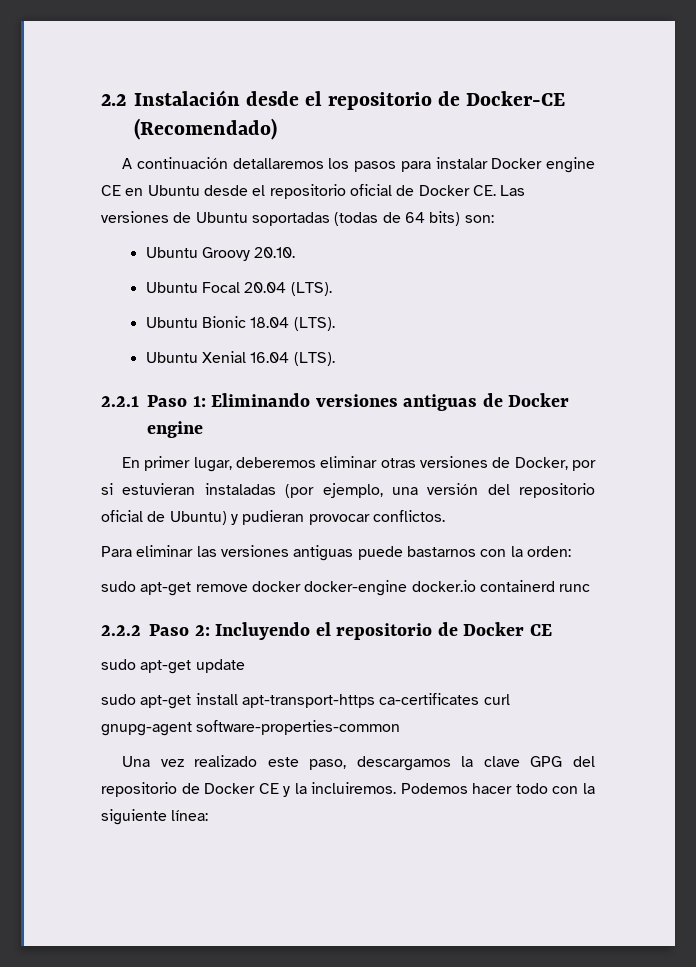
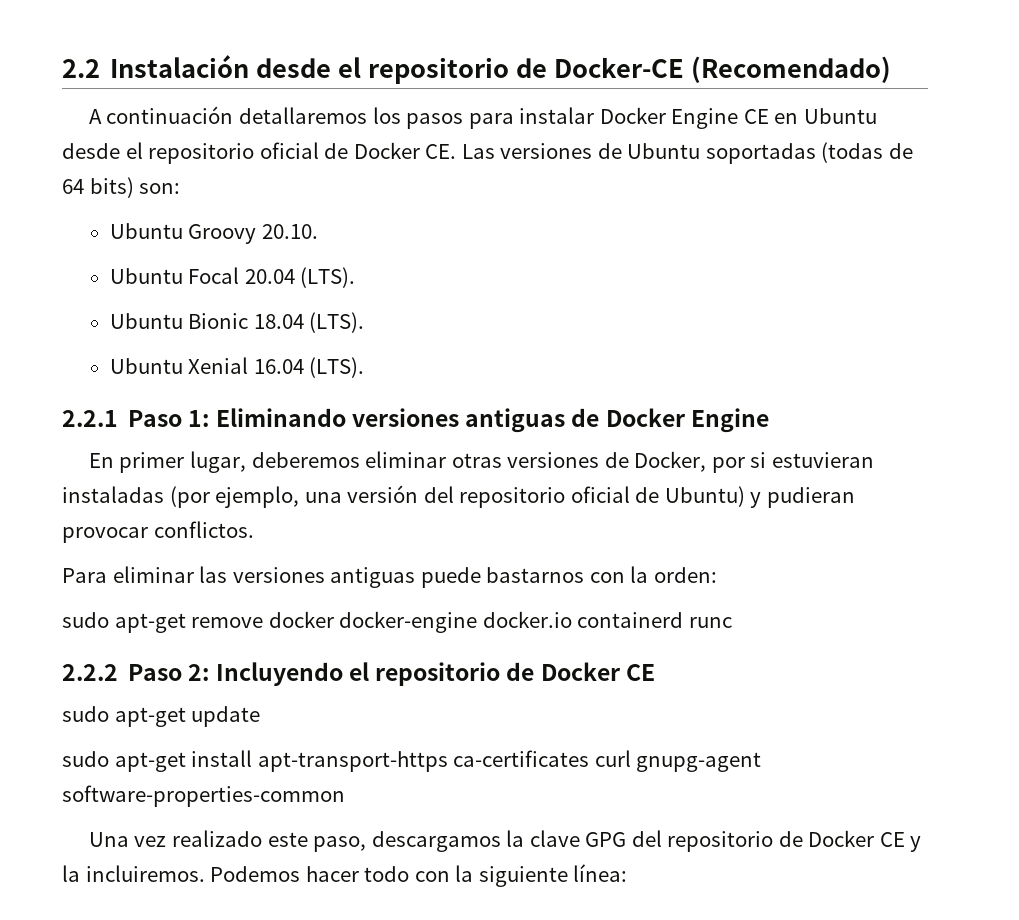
- A continuación detallaremos los pasos para instalar Docker engine CE en Ubuntu desde el repositorio oficial de Docker CE. Las versiones de Ubuntu soportadas (todas de 64 bits) son:
+ A continuación detallaremos los pasos para instalar Docker Engine CE en Ubuntu desde el repositorio oficial de Docker CE. Las versiones de Ubuntu soportadas (todas de 64 bits) son:
- 2.2.1 Paso 1: Eliminando versiones antiguas de Docker engine
+ 2.2.1 Paso 1: Eliminando versiones antiguas de Docker Engine

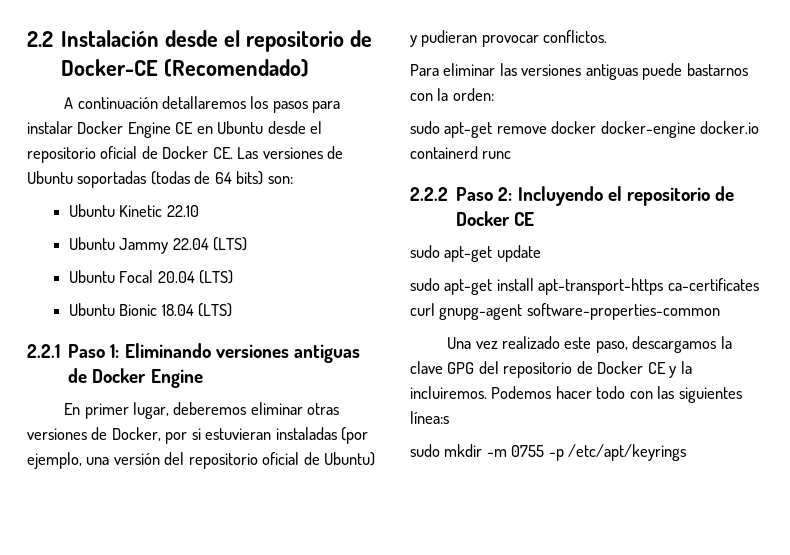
- Ubuntu Groovy 20.10.
+ Ubuntu Kinetic 22.10
+ Ubuntu Jammy 22.04 (LTS)
- Ubuntu Focal 20.04 (LTS).
+ Ubuntu Focal 20.04 (LTS)
- Ubuntu Bionic 18.04 (LTS).
- Ubuntu Xenial 16.04 (LTS).
+ Ubuntu Bionic 18.04 (LTS)
- Podemos hacer todo con la siguiente línea:
+ Podemos hacer todo con las siguientes línea:s
+ sudo mkdir -m 0755 -p /etc/apt/keyrings

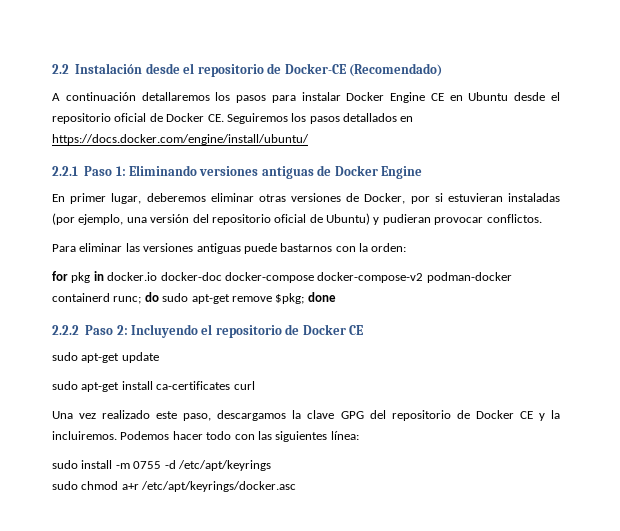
- A continuación detallaremos los pasos para instalar Docker Engine CE en Ubuntu desde el repositorio oficial de Docker CE. Las versiones de Ubuntu soportadas (todas de 64 bits) son:
- Ubuntu Kinetic 22.10
- Ubuntu Jammy 22.04 (LTS)
- Ubuntu Focal 20.04 (LTS)
- Ubuntu Bionic 18.04 (LTS)
+ A continuación detallaremos los pasos para instalar Docker Engine CE en Ubuntu desde el repositorio oficial de Docker CE. Seguiremos los pasos detallados en https://docs.docker.com/engine/install/ubuntu/
- sudo apt-get remove docker docker-engine docker.io containerd runc
+ for pkg in docker.io docker-doc docker-compose docker-compose-v2 podman-docker containerd runc; do sudo apt-get remove $pkg; done
- sudo apt-get install apt-transport-https ca-certificates curl gnupg-agent software-properties-common
+ sudo apt-get install ca-certificates curl
- Podemos hacer todo con las siguientes línea:s
- sudo mkdir -m 0755 -p /etc/apt/keyrings
+ Podemos hacer todo con las siguientes línea:
+ sudo install -m 0755 -d /etc/apt/keyrings
+ sudo chmod a+r /etc/apt/keyrings/docker.asc

